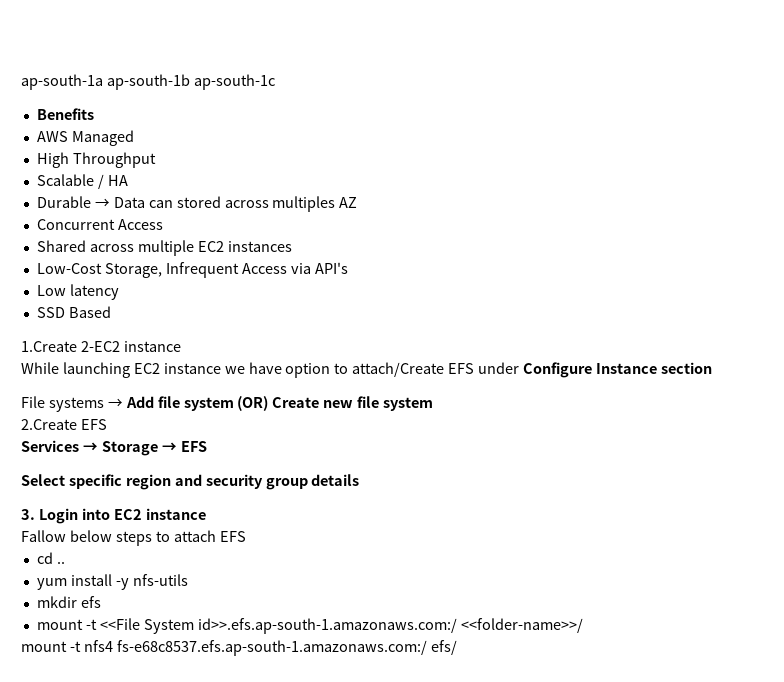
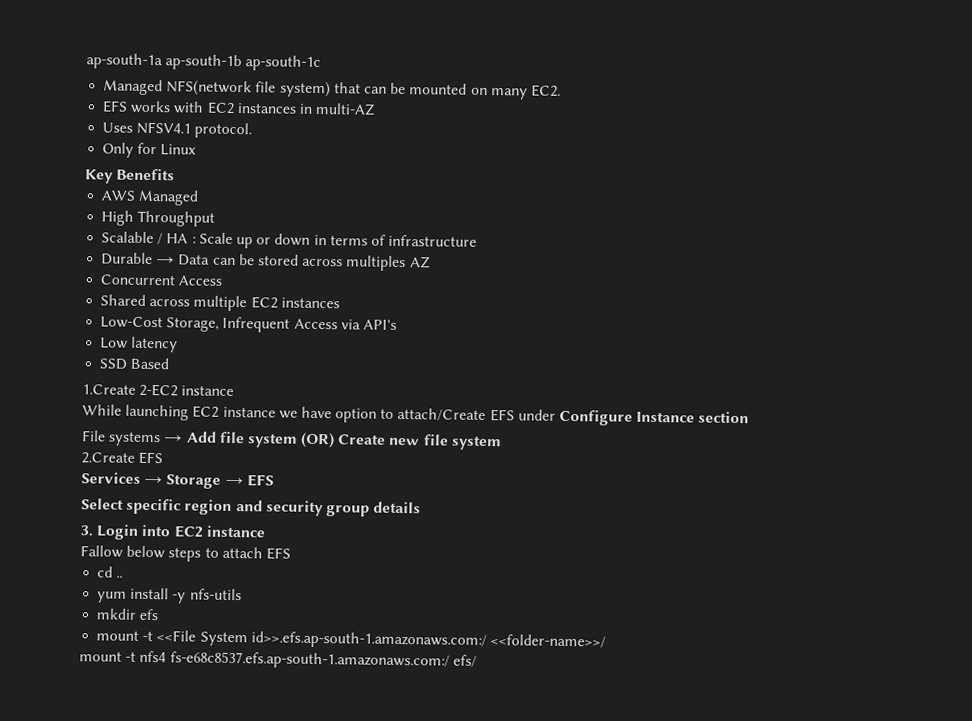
- Benefits
+ Managed NFS(network file system) that can be mounted on many EC2.
+ EFS works with EC2 instances in multi-AZ
+ Uses NFSV4.1 protocol.
+ Only for Linux
+ Key Benefits
- Scalable / HA
+ Scalable / HA : Scale up or down in terms of infrastructure
- Durable → Data can stored across multiples AZ
+ Durable → Data can be stored across multiples AZ

